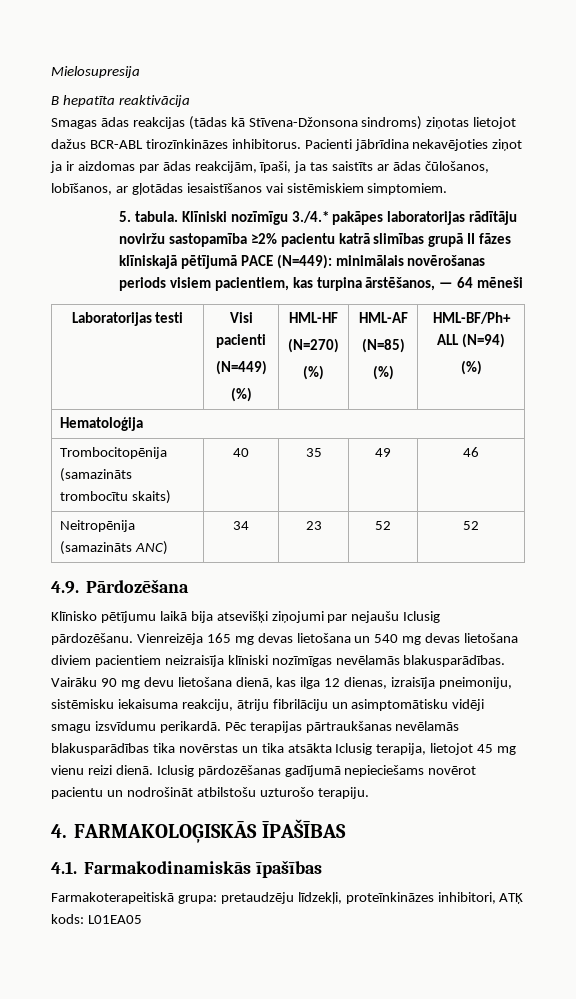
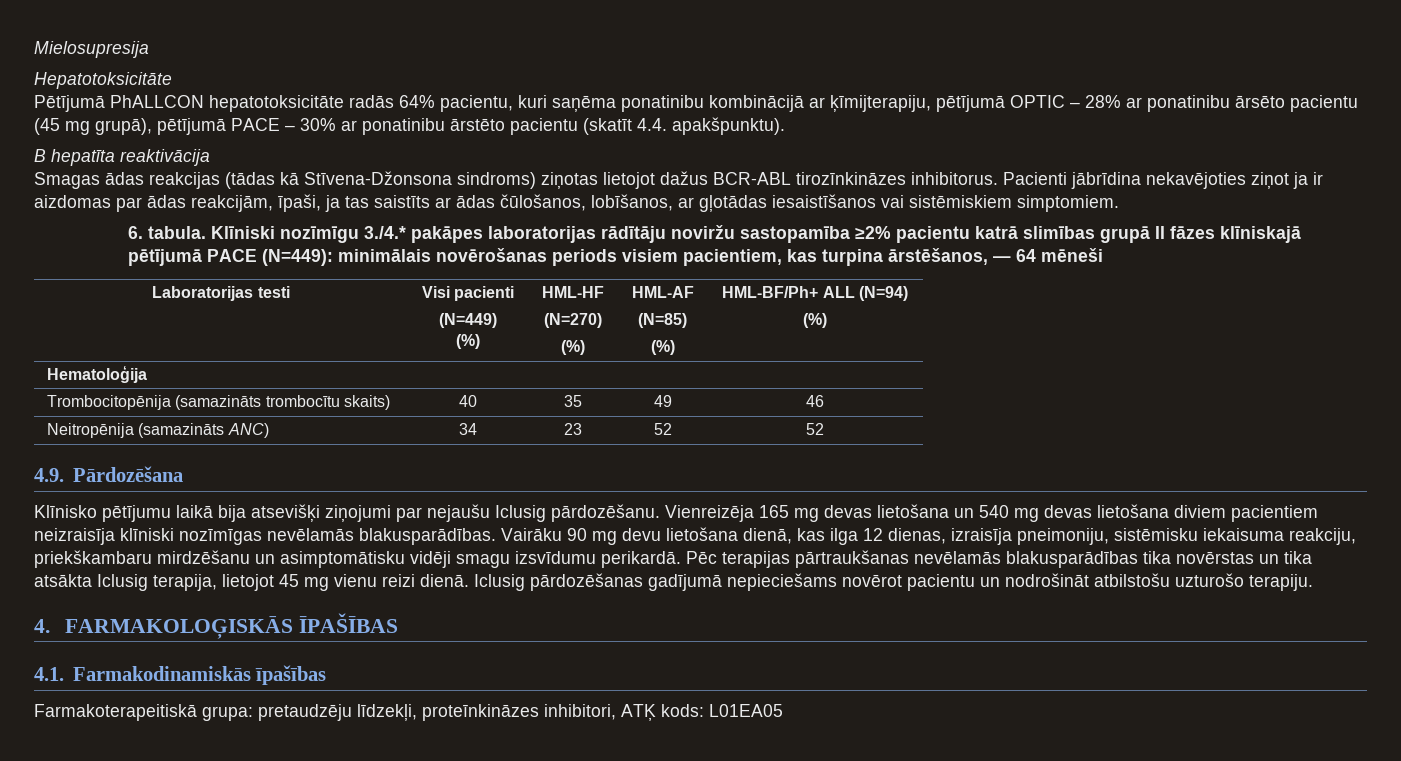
+ Hepatotoksicitāte
+ Pētījumā PhALLCON hepatotoksicitāte radās 64% pacientu, kuri saņēma ponatinibu kombinācijā ar ķīmijterapiju, pētījumā OPTIC – 28% ar ponatinibu ārsēto pacientu (45 mg grupā), pētījumā PACE – 30% ar ponatinibu ārstēto pacientu (skatīt 4.4. apakšpunktu).
- 5. tabula.
+ 6. tabula.
- Vairāku 90 mg devu lietošana dienā, kas ilga 12 dienas, izraisīja pneimoniju, sistēmisku iekaisuma reakciju, ātriju fibrilāciju un asimptomātisku vidēji smagu izsvīdumu perikardā.
+ Vairāku 90 mg devu lietošana dienā, kas ilga 12 dienas, izraisīja pneimoniju, sistēmisku iekaisuma reakciju, priekškambaru mirdzēšanu un asimptomātisku vidēji smagu izsvīdumu perikardā.

